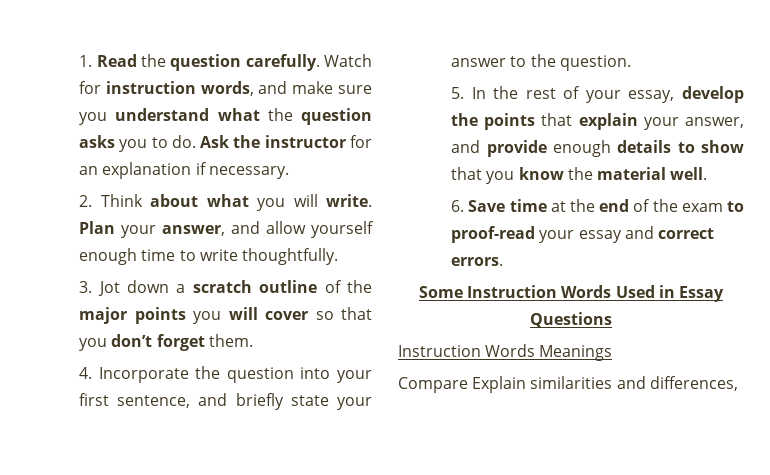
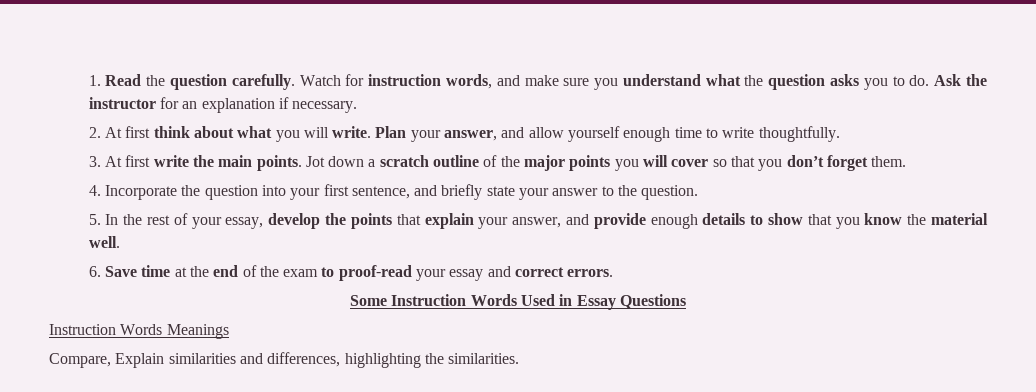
- 2. Think about what you will write.
+ 2. At first think about what you will write.
- 3. Jot down a scratch outline of the major points you will cover so that you don’t forget them.
+ 3. At first write the main points. Jot down a scratch outline of the major points you will cover so that you don’t forget them.
- Compare Explain similarities and differences,
+ Compare, Explain similarities and differences, highlighting the similarities.

